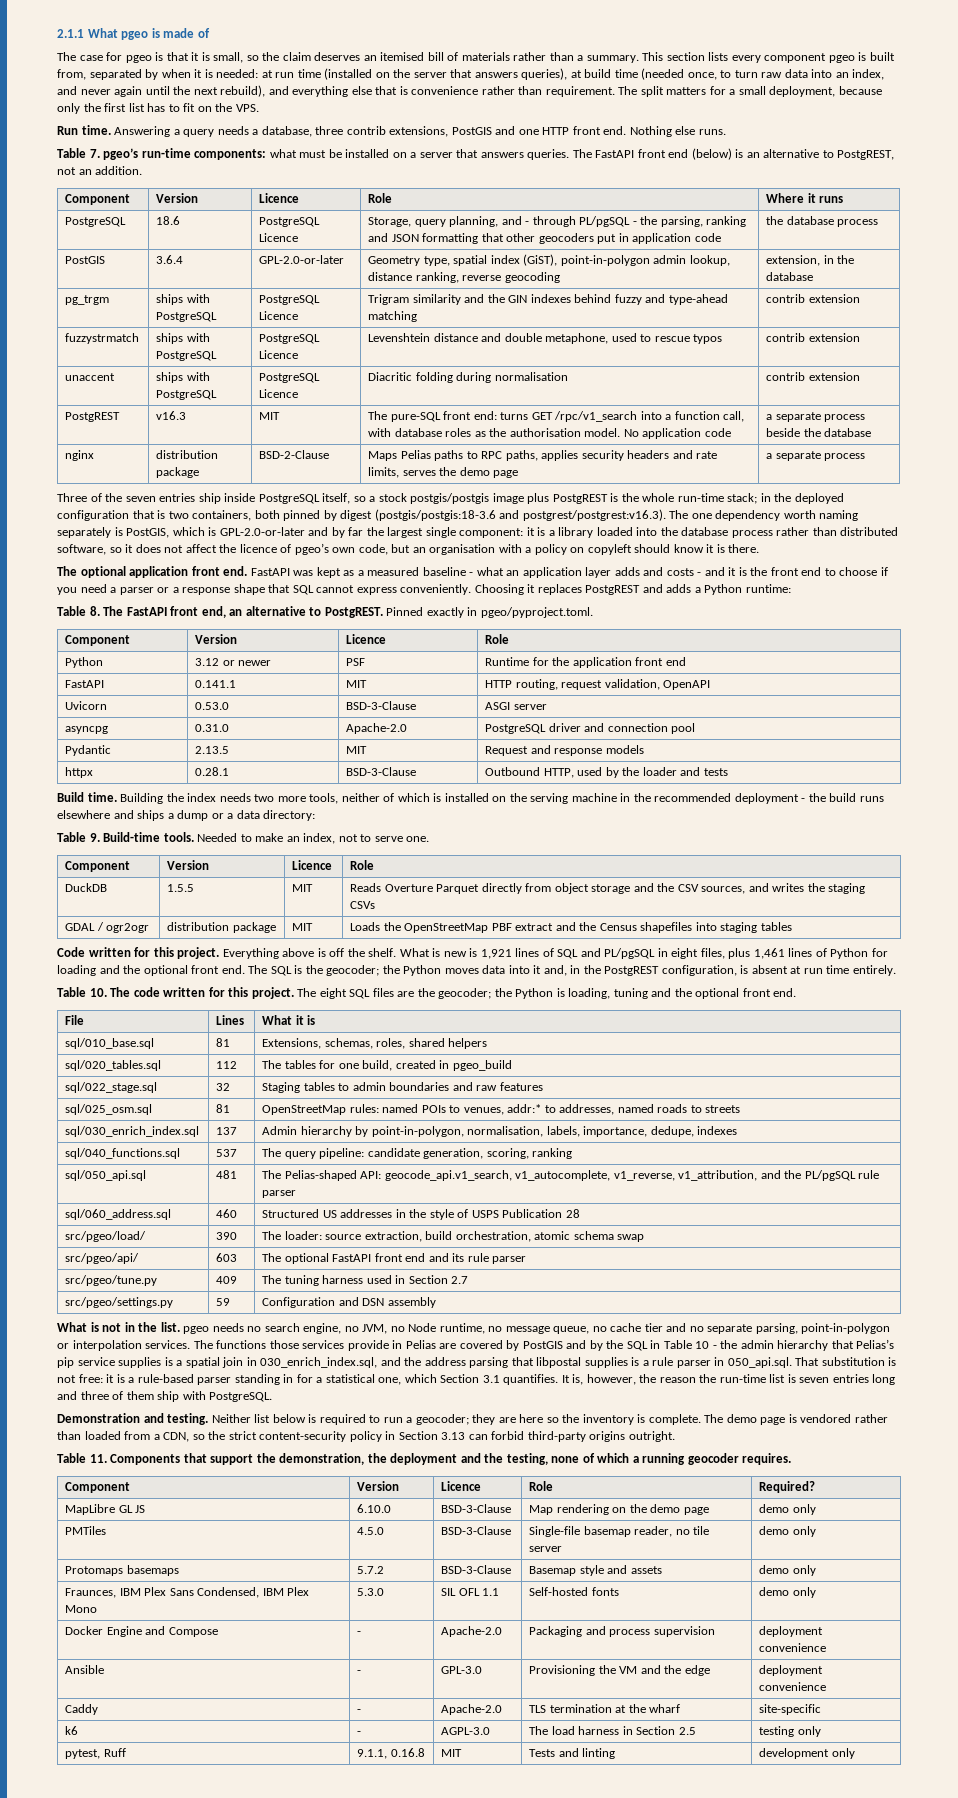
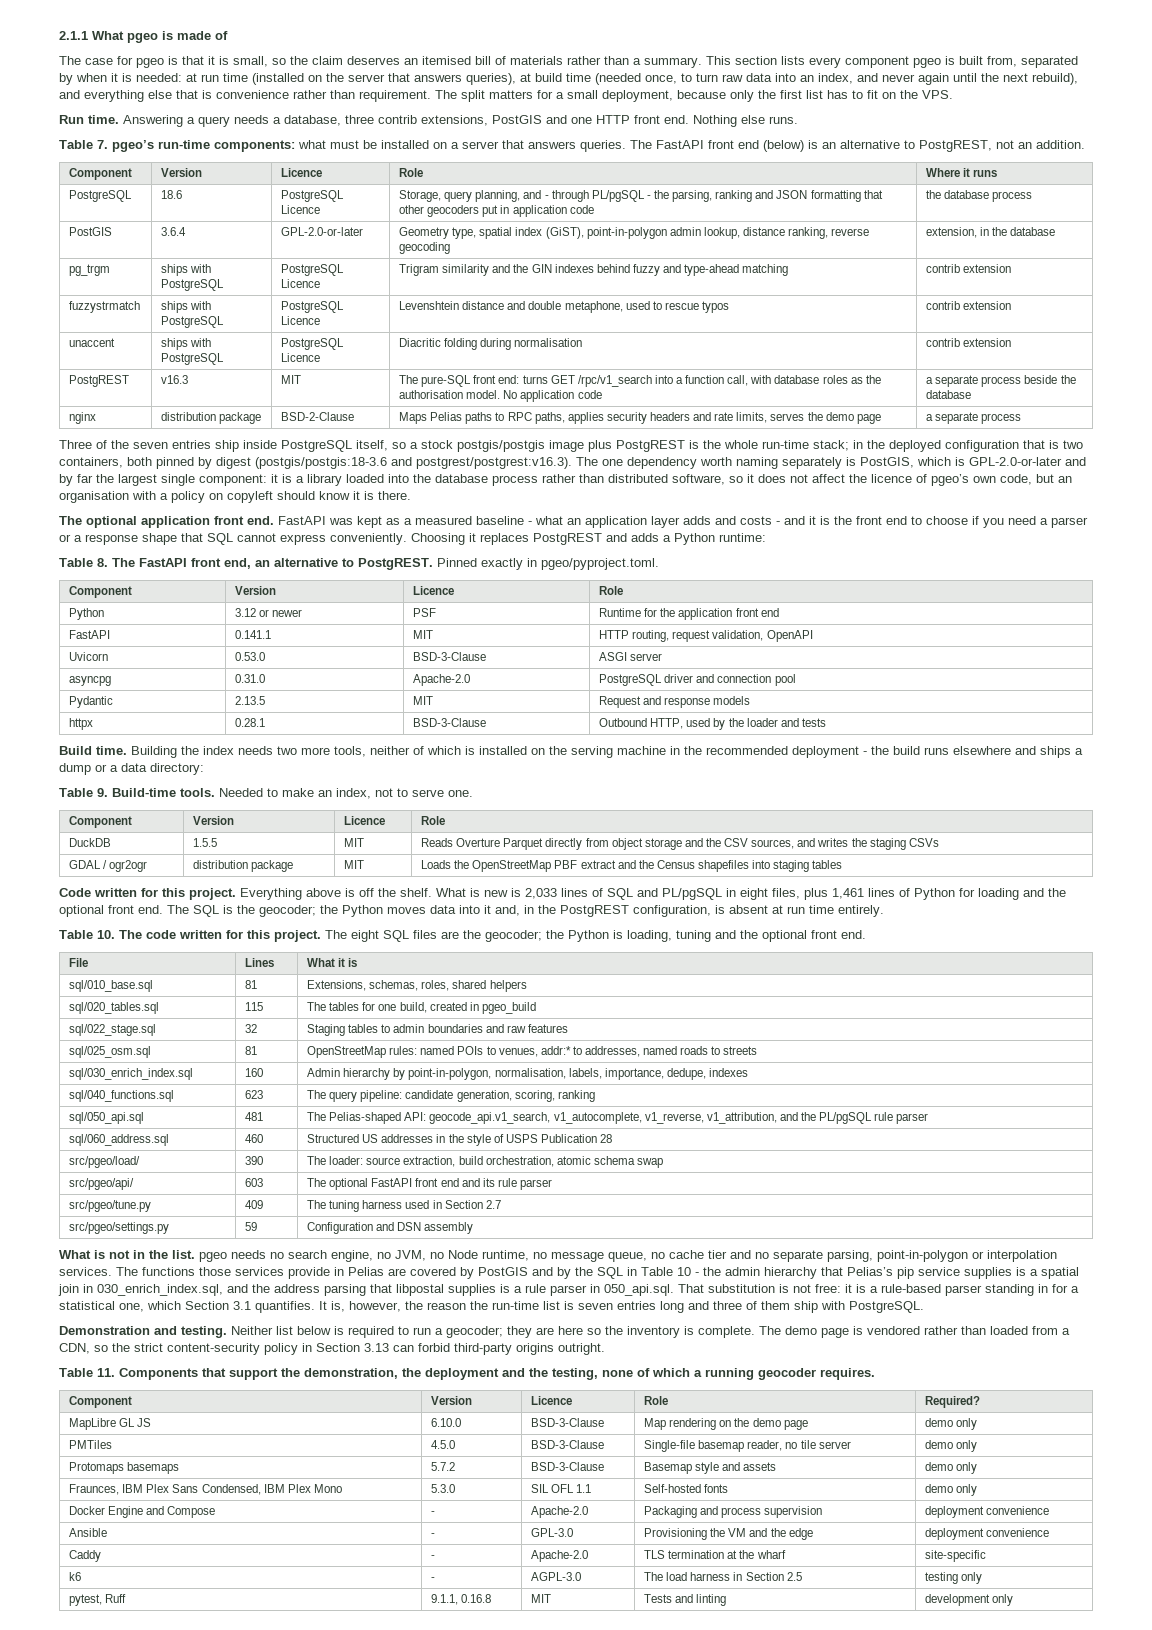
- What is new is 1,921 lines of SQL and PL/pgSQL in eight files, plus 1,461 lines of Python for loading and the optional front end.
+ What is new is 2,033 lines of SQL and PL/pgSQL in eight files, plus 1,461 lines of Python for loading and the optional front end.
- sql/020_tables.sql | 112 | The tables for one build, created in pgeo_build
+ sql/020_tables.sql | 115 | The tables for one build, created in pgeo_build
- sql/030_enrich_index.sql | 137 | Admin hierarchy by point-in-polygon, normalisation, labels, importance, dedupe, indexes
+ sql/030_enrich_index.sql | 160 | Admin hierarchy by point-in-polygon, normalisation, labels, importance, dedupe, indexes
- sql/040_functions.sql | 537 | The query pipeline: candidate generation, scoring, ranking
+ sql/040_functions.sql | 623 | The query pipeline: candidate generation, scoring, ranking

